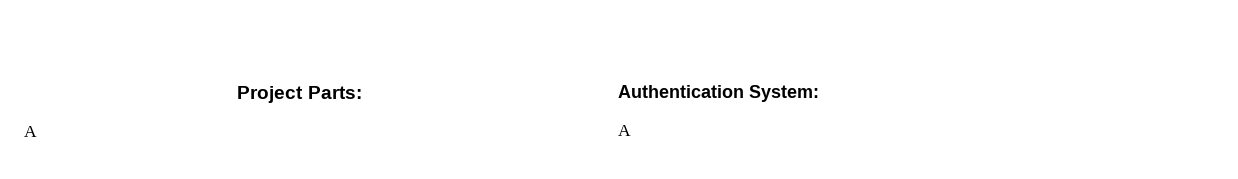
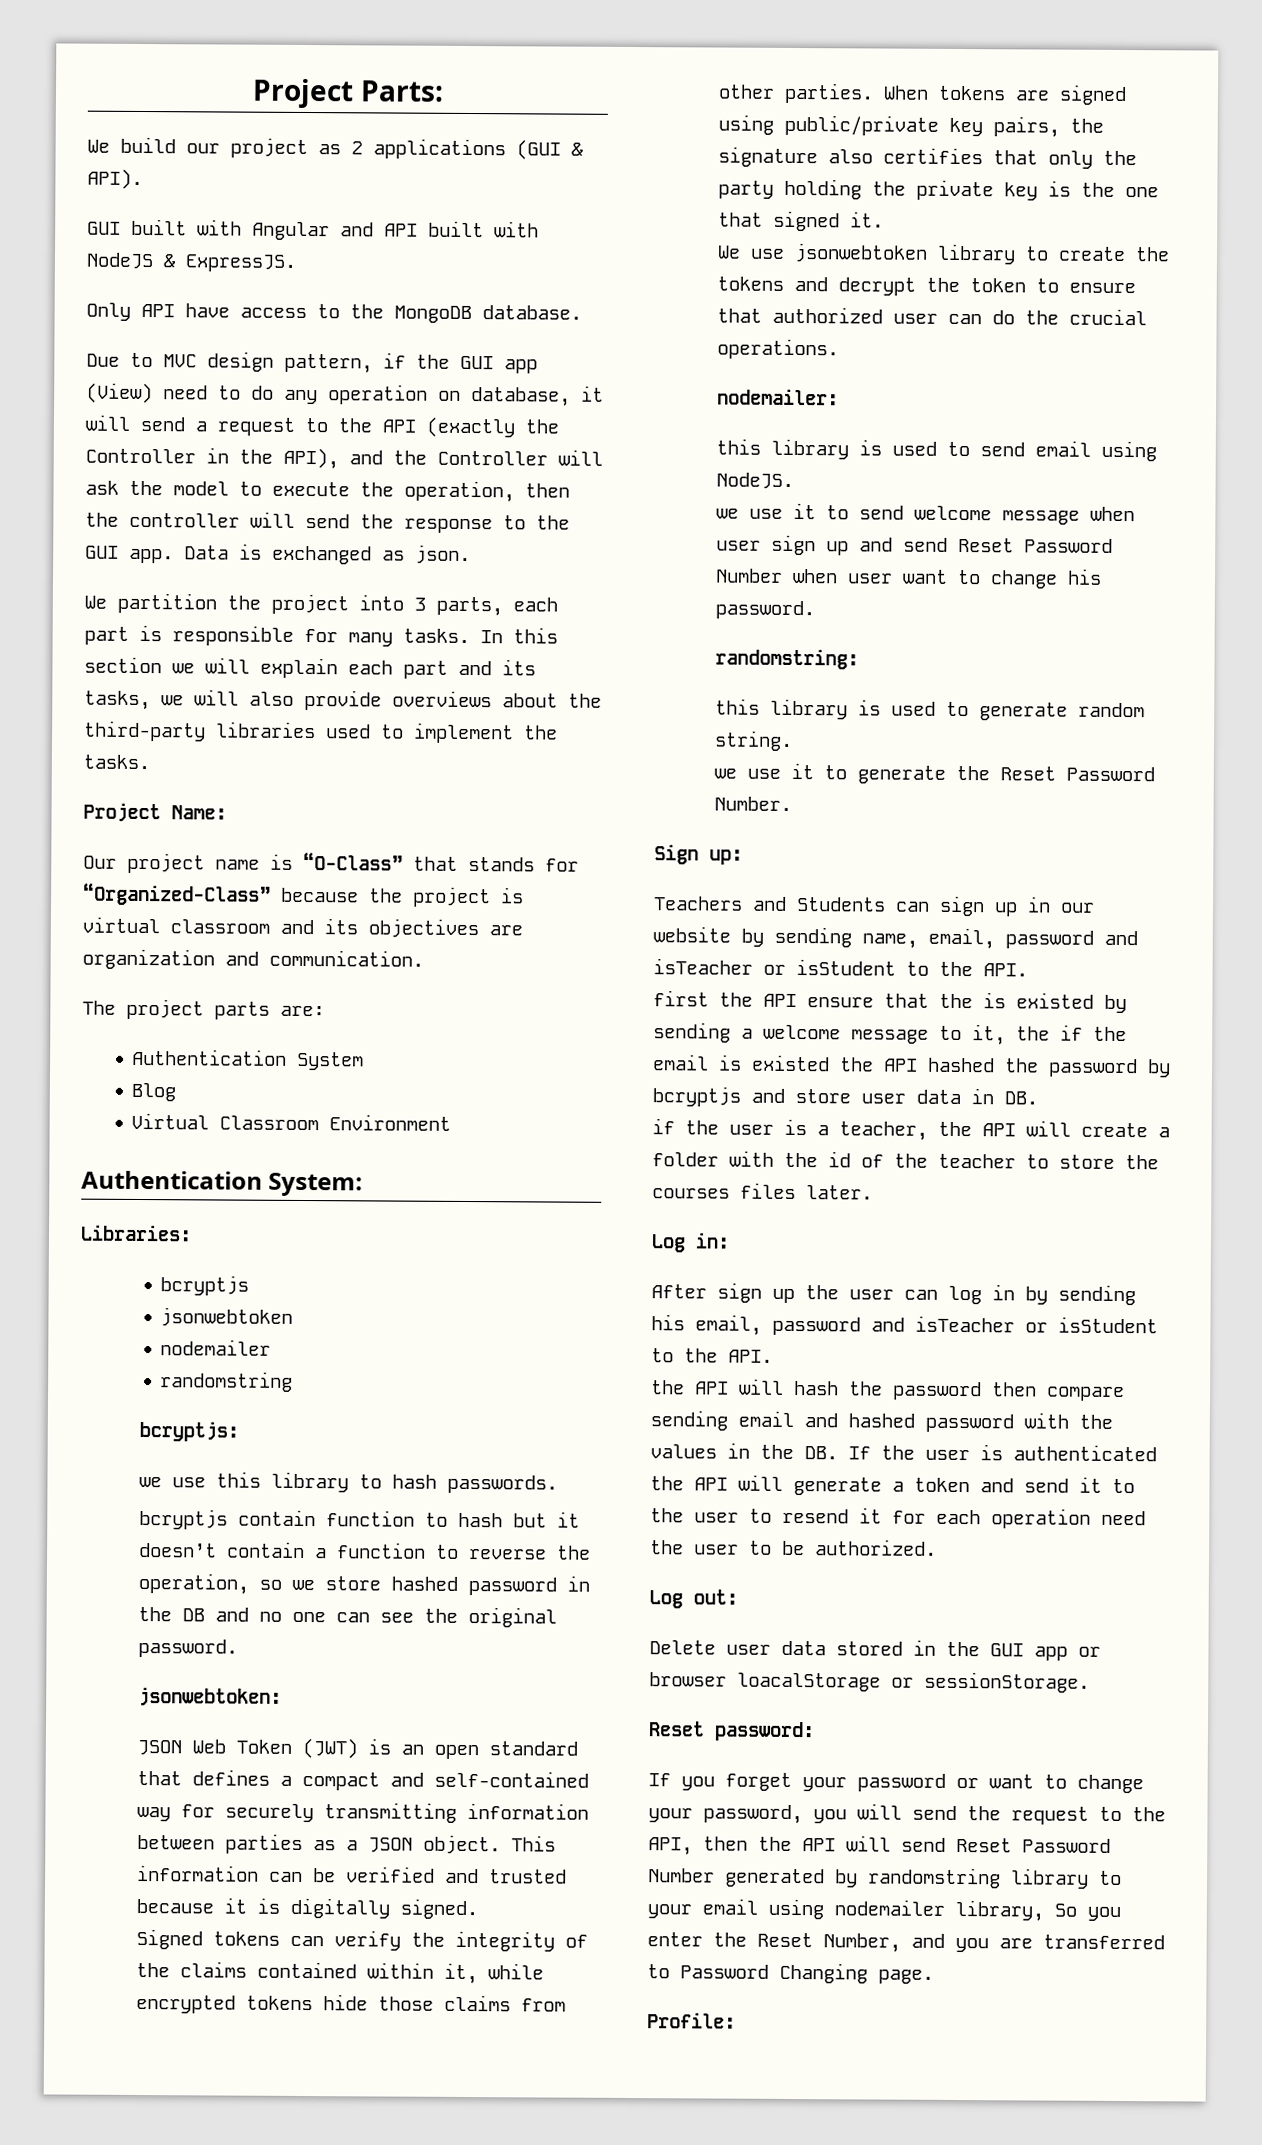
  Project Parts:
- A
+ We build our project as 2 applications (GUI & API).
+ GUI built with Angular and API built with NodeJS & ExpressJS.
+ Only API have access to the MongoDB database.
+ Due to MVC design pattern, if the GUI app (View) need to do any operation on database, it will send a request to the API (exactly the Controller in the API), and the Controller will ask the model to execute the operation, then the controller will send the response to the GUI app. Data is exchanged as json.
+ We partition the project into 3 parts, each part is responsible for many tasks. In this section we will explain each part and its tasks, we will also provide overviews about the third-party libraries used to implement the tasks.
+ Project Name:
+ Our project name is “O-Class” that stands for “Organized-Class” because the project is virtual classroom and its objectives are organization and communication.
+ The project parts are:
+ Authentication System
+ Blog
+ Virtual Classroom Environment
  Authentication System:
- A
+ Libraries:
+ bcryptjs
+ jsonwebtoken
+ nodemailer
+ randomstring
+ bcryptjs:
+ we use this library to hash passwords.
+ bcryptjs contain function to hash but it doesn’t contain a function to reverse the operation, so we store hashed password in the DB and no one can see the original password.
+ jsonwebtoken:
+ JSON Web Token (JWT) is an open standard that defines a compact and self-contained way for securely transmitting information between parties as a JSON object. This information can be verified and trusted because it is digitally signed.
+ Signed tokens can verify the integrity of the claims contained within it, while encrypted tokens hide those claims from other parties. When tokens are signed using public/private key pairs, the signature also certifies that only the party holding the private key is the one that signed it.
+ We use jsonwebtoken library to create the tokens and decrypt the token to ensure that authorized user can do the crucial operations.
+ nodemailer:
+ this library is used to send email using NodeJS.
+ we use it to send welcome message when user sign up and send Reset Password Number when user want to change his password.
+ randomstring:
+ this library is used to generate random string.
+ we use it to generate the Reset Password Number.
+ Sign up:
+ Teachers and Students can sign up in our website by sending name, email, password and isTeacher or isStudent to the API.
+ first the API ensure that the is existed by sending a welcome message to it, the if the email is existed the API hashed the password by bcryptjs and store user data in DB.
+ if the user is a teacher, the API will create a folder with the id of the teacher to store the courses files later.
+ Log in:
+ After sign up the user can log in by sending his email, password and isTeacher or isStudent to the API.
+ the API will hash the password then compare sending email and hashed password with the values in the DB. If the user is authenticated the API will generate a token and send it to the user to resend it for each operation need the user to be authorized.
+ Log out:
+ Delete user data stored in the GUI app or browser loacalStorage or sessionStorage.
+ Reset password:
+ If you forget your password or want to change your password, you will send the request to the API, then the API will send Reset Password Number generated by randomstring library to your email using nodemailer library, So you enter the Reset Number, and you are transferred to Password Changing page.
+ Profile:

